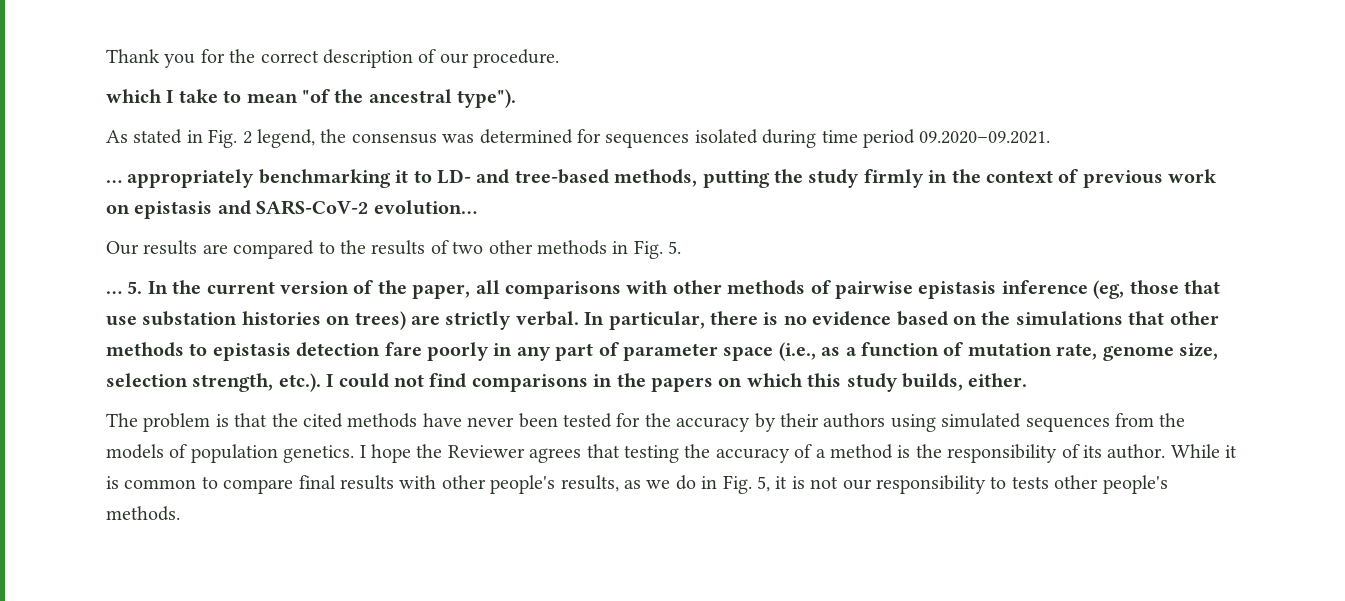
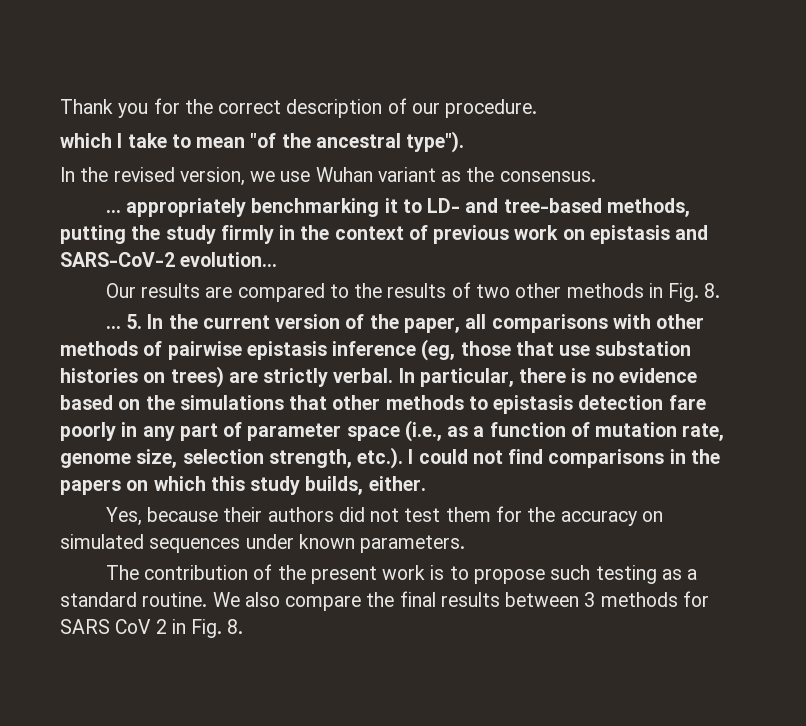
- As stated in Fig. 2 legend, the consensus was determined for sequences isolated during time period 09.2020–09.2021.
+ In the revised version, we use Wuhan variant as the consensus.
- Our results are compared to the results of two other methods in Fig. 5.
+ Our results are compared to the results of two other methods in Fig. 8.
- The problem is that the cited methods have never been tested for the accuracy by their authors using simulated sequences from the models of population genetics. I hope the Reviewer agrees that testing the accuracy of a method is the responsibility of its author. While it is common to compare final results with other people's results, as we do in Fig. 5, it is not our responsibility to tests other people's methods.
+ Yes, because their authors did not test them for the accuracy on simulated sequences under known parameters.
+ The contribution of the present work is to propose such testing as a standard routine. We also compare the final results between 3 methods for SARS CoV 2 in Fig. 8.

